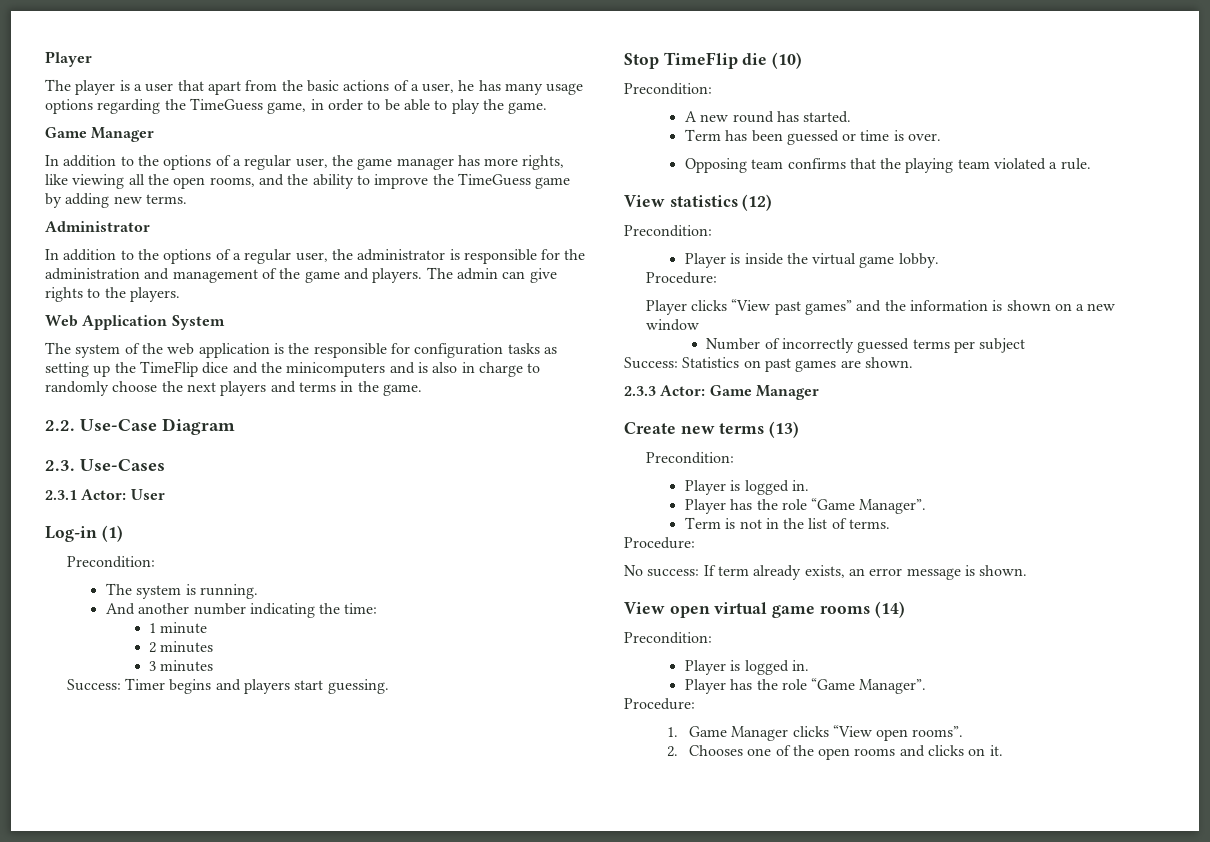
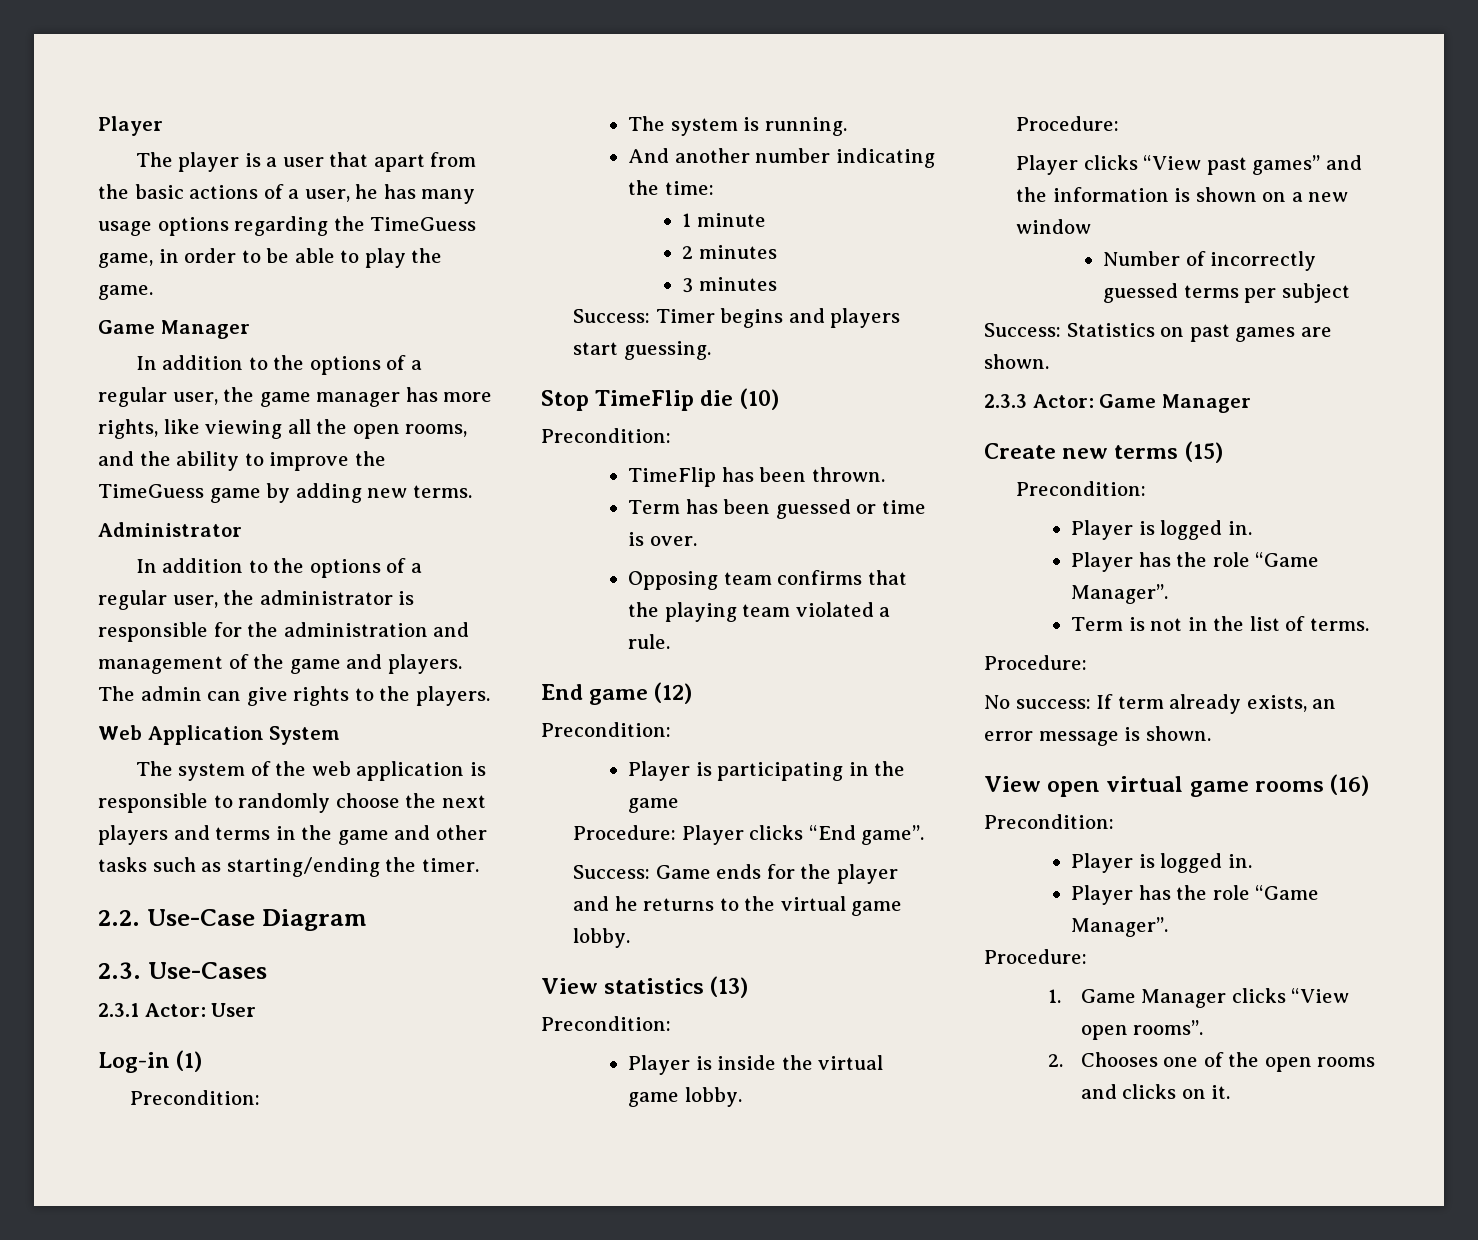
- The system of the web application is the responsible for configuration tasks as setting up the TimeFlip dice and the minicomputers and is also in charge to randomly choose the next players and terms in the game.
+ The system of the web application is responsible to randomly choose the next players and terms in the game and other tasks such as starting/ending the timer.
- A new round has started.
+ TimeFlip has been thrown.
+ End game (12)
+ Precondition:
+ Player is participating in the game
+ Procedure: Player clicks “End game”.
+ Success: Game ends for the player and he returns to the virtual game lobby.
- View statistics (12)
+ View statistics (13)
- Create new terms (13)
+ Create new terms (15)
- View open virtual game rooms (14)
+ View open virtual game rooms (16)

